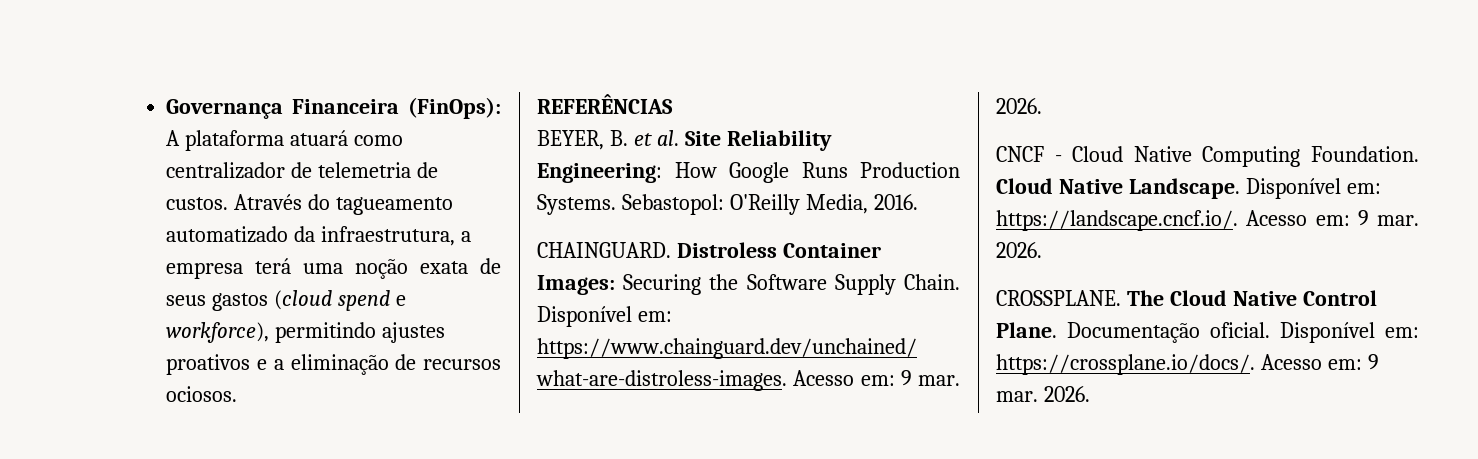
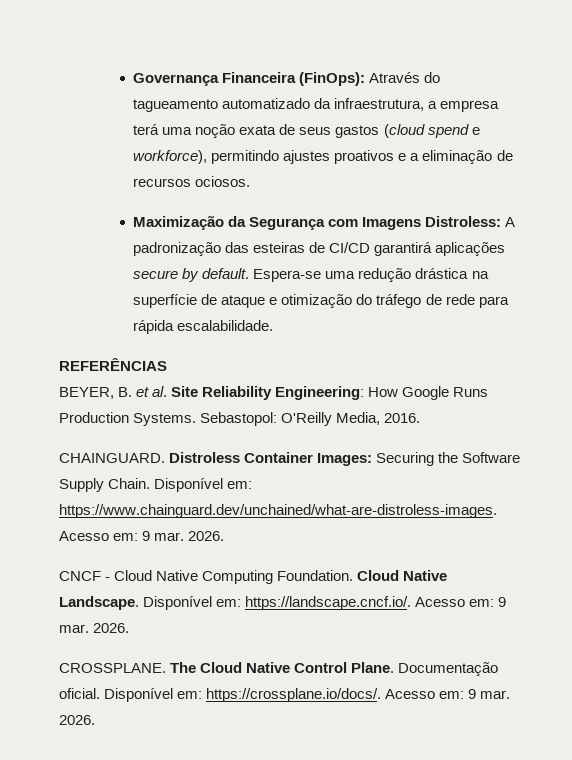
- Governança Financeira (FinOps): A plataforma atuará como centralizador de telemetria de custos. Através do tagueamento automatizado da infraestrutura, a empresa terá uma noção exata de seus gastos (cloud spend e workforce), permitindo ajustes proativos e a eliminação de recursos ociosos.
+ Governança Financeira (FinOps): Através do tagueamento automatizado da infraestrutura, a empresa terá uma noção exata de seus gastos (cloud spend e workforce), permitindo ajustes proativos e a eliminação de recursos ociosos.
+ Maximização da Segurança com Imagens Distroless: A padronização das esteiras de CI/CD garantirá aplicações secure by default. Espera-se uma redução drástica na superfície de ataque e otimização do tráfego de rede para rápida escalabilidade.

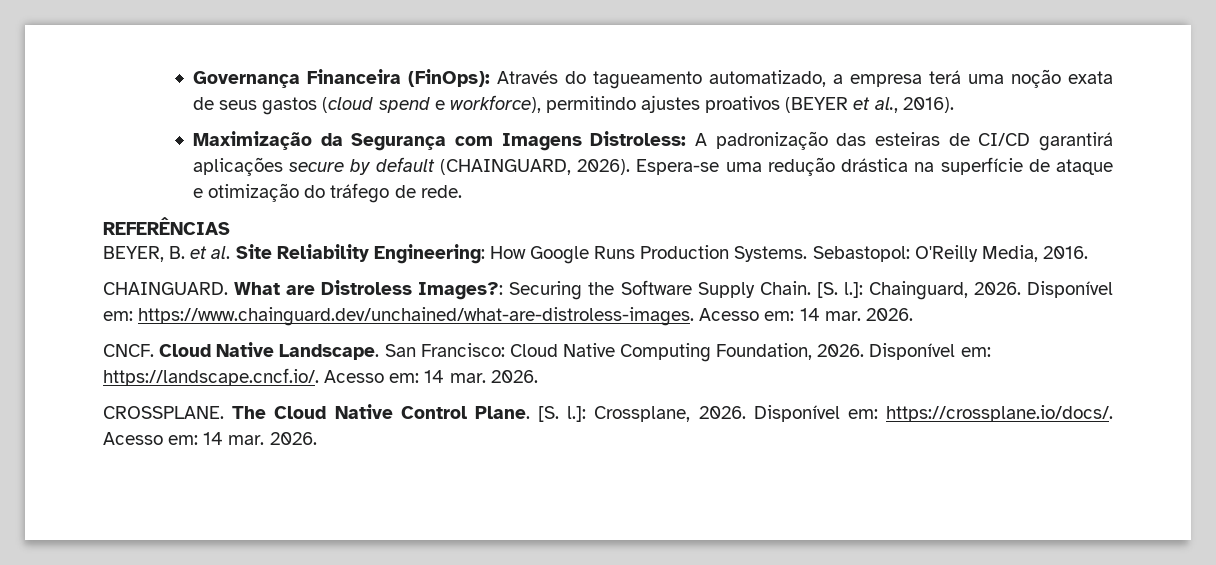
- Governança Financeira (FinOps): Através do tagueamento automatizado da infraestrutura, a empresa terá uma noção exata de seus gastos (cloud spend e workforce), permitindo ajustes proativos e a eliminação de recursos ociosos.
+ Governança Financeira (FinOps): Através do tagueamento automatizado, a empresa terá uma noção exata de seus gastos (cloud spend e workforce), permitindo ajustes proativos (BEYER et al., 2016).
- Maximização da Segurança com Imagens Distroless: A padronização das esteiras de CI/CD garantirá aplicações secure by default.
+ Maximização da Segurança com Imagens Distroless: A padronização das esteiras de CI/CD garantirá aplicações secure by default (CHAINGUARD, 2026).
- Espera-se uma redução drástica na superfície de ataque e otimização do tráfego de rede para rápida escalabilidade.
+ Espera-se uma redução drástica na superfície de ataque e otimização do tráfego de rede.
- Distroless Container Images: Securing the Software Supply Chain.
+ What are Distroless Images?: Securing the Software Supply Chain.
+ [S. l.]: Chainguard, 2026.
- Disponível em: https://www.chainguard.dev/unchained/what-are-distroless-images. Acesso em: 9 mar. 2026.
- CNCF - Cloud Native Computing Foundation. Cloud Native Landscape.
+ Disponível em: https://www.chainguard.dev/unchained/what-are-distroless-images. Acesso em: 14 mar. 2026.
+ CNCF. Cloud Native Landscape. San Francisco: Cloud Native Computing Foundation, 2026.
- Disponível em: https://landscape.cncf.io/. Acesso em: 9 mar.
+ Disponível em: https://landscape.cncf.io/. Acesso em: 14 mar.
- Documentação oficial.
+ [S. l.]: Crossplane, 2026.
- Disponível em: https://crossplane.io/docs/. Acesso em: 9 mar.
+ Disponível em: https://crossplane.io/docs/. Acesso em: 14 mar.

